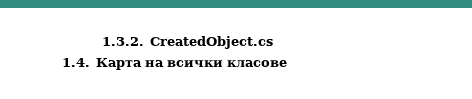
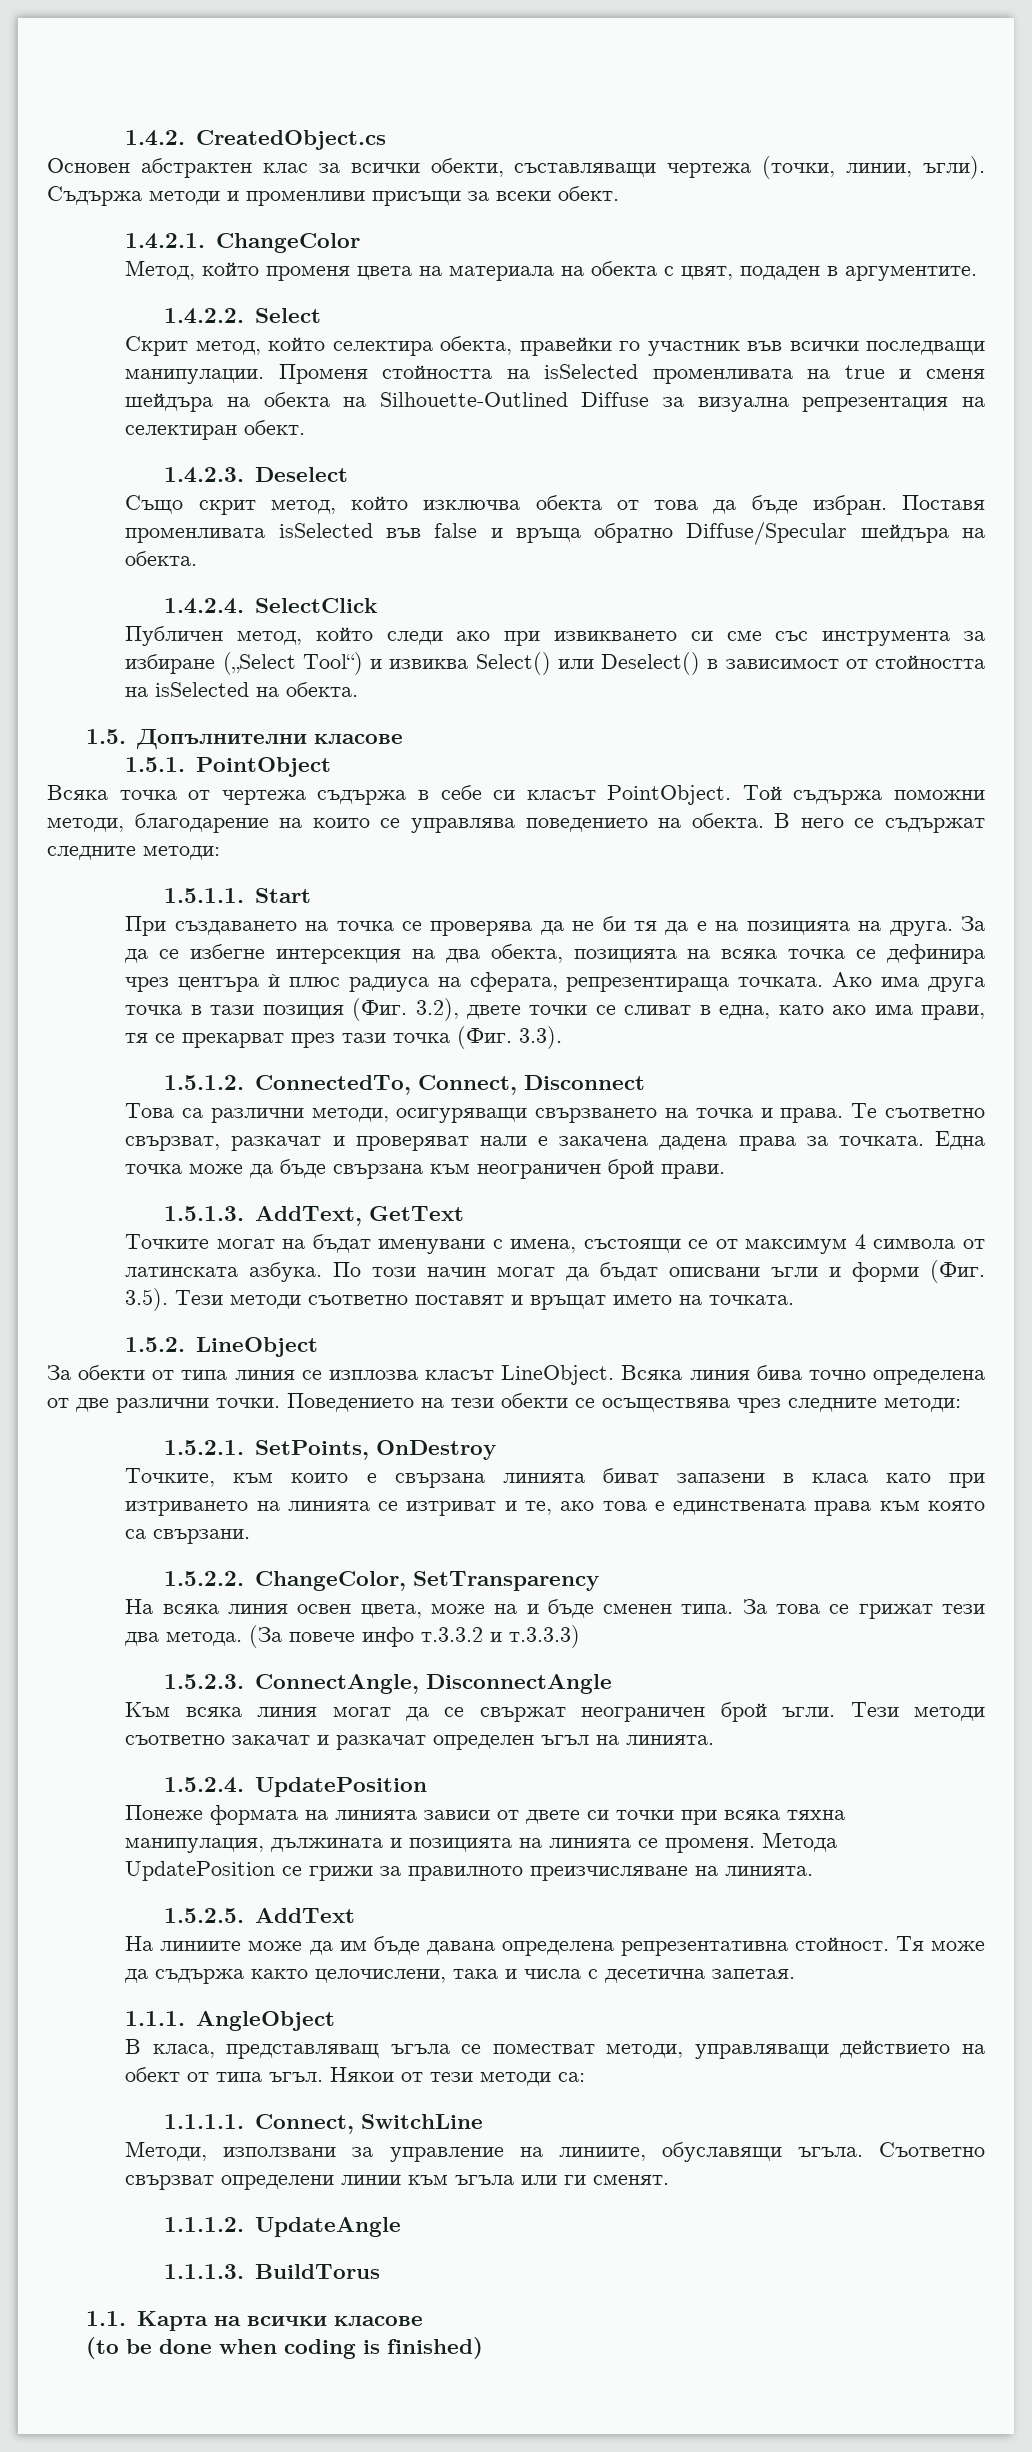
- 1.3.2. CreatedObject.cs
+ 1.4.2. CreatedObject.cs
- 1.4. Карта на всички класове
+ Основен абстрактен клас за всички обекти, съставляващи чертежа (точки, линии, ъгли). Съдържа методи и променливи присъщи за всеки обект.
+ 1.4.2.1. ChangeColor
+ Метод, който променя цвета на материала на обекта с цвят, подаден в аргументите.
+ 1.4.2.2. Select
+ Скрит метод, който селектира обекта, правейки го участник във всички последващи манипулации. Променя стойността на isSelected променливата на true и сменя шейдъра на обекта на Silhouette-Outlined Diffuse за визуална репрезентация на селектиран обект.
+ 1.4.2.3. Deselect
+ Също скрит метод, който изключва обекта от това да бъде избран. Поставя променливата isSelected във false и връща обратно Diffuse/Specular шейдъра на обекта.
+ 1.4.2.4. SelectClick
+ Публичен метод, който следи ако при извикването си сме със инструмента за избиране („Select Tool“) и извиква Select() или Deselect() в зависимост от стойността на isSelected на обекта.
+ 1.5. Допълнителни класове
+ 1.5.1. PointObject
+ Всяка точка от чертежа съдържа в себе си класът PointObject. Той съдържа поможни методи, благодарение на които се управлява поведението на обекта. В него се съдържат следните методи:
+ 1.5.1.1. Start
+ При създаването на точка се проверява да не би тя да е на позицията на друга. За да се избегне интерсекция на два обекта, позицията на всяка точка се дефинира чрез центъра ѝ плюс радиуса на сферата, репрезентираща точката. Ако има друга точка в тази позиция (Фиг. 3.2), двете точки се сливат в една, като ако има прави, тя се прекарват през тази точка (Фиг. 3.3).
+ 1.5.1.2. ConnectedTo, Connect, Disconnect
+ Това са различни методи, осигуряващи свързването на точка и права. Те съответно свързват, разкачат и проверяват нали е закачена дадена права за точката. Една точка може да бъде свързана към неограничен брой прави.
+ 1.5.1.3. AddText, GetText
+ Точките могат на бъдат именувани с имена, състоящи се от максимум 4 символа от латинската азбука. По този начин могат да бъдат описвани ъгли и форми (Фиг. 3.5). Тези методи съответно поставят и връщат името на точката.
+ 1.5.2. LineObject
+ За обекти от типа линия се изплозва класът LineObject. Всяка линия бива точно определена от две различни точки. Поведението на тези обекти се осъществява чрез следните методи:
+ 1.5.2.1. SetPoints, OnDestroy
+ Точките, към които е свързана линията биват запазени в класа като при изтриването на линията се изтриват и те, ако това е единствената права към която са свързани.
+ 1.5.2.2. ChangeColor, SetTransparency
+ На всяка линия освен цвета, може на и бъде сменен типа. За това се грижат тези два метода. (За повече инфо т.3.3.2 и т.3.3.3)
+ 1.5.2.3. ConnectAngle, DisconnectAngle
+ Към всяка линия могат да се свържат неограничен брой ъгли. Тези методи съответно закачат и разкачат определен ъгъл на линията.
+ 1.5.2.4. UpdatePosition
+ Понеже формата на линията зависи от двете си точки при всяка тяхна манипулация, дължината и позицията на линията се променя. Метода UpdatePosition се грижи за правилното преизчисляване на линията.
+ 1.5.2.5. AddText
+ На линиите може да им бъде давана определена репрезентативна стойност. Тя може да съдържа както целочислени, така и числа с десетична запетая.
+ 1.1.1. AngleObject
+ В класа, представляващ ъгъла се поместват методи, управляващи действието на обект от типа ъгъл. Някои от тези методи са:
+ 1.1.1.1. Connect, SwitchLine
+ Методи, използвани за управление на линиите, обуславящи ъгъла. Съответно свързват определени линии към ъгъла или ги сменят.
+ 1.1.1.2. UpdateAngle
+ 1.1.1.3. BuildTorus
+ 1.1. Карта на всички класове
+ (to be done when coding is finished)

